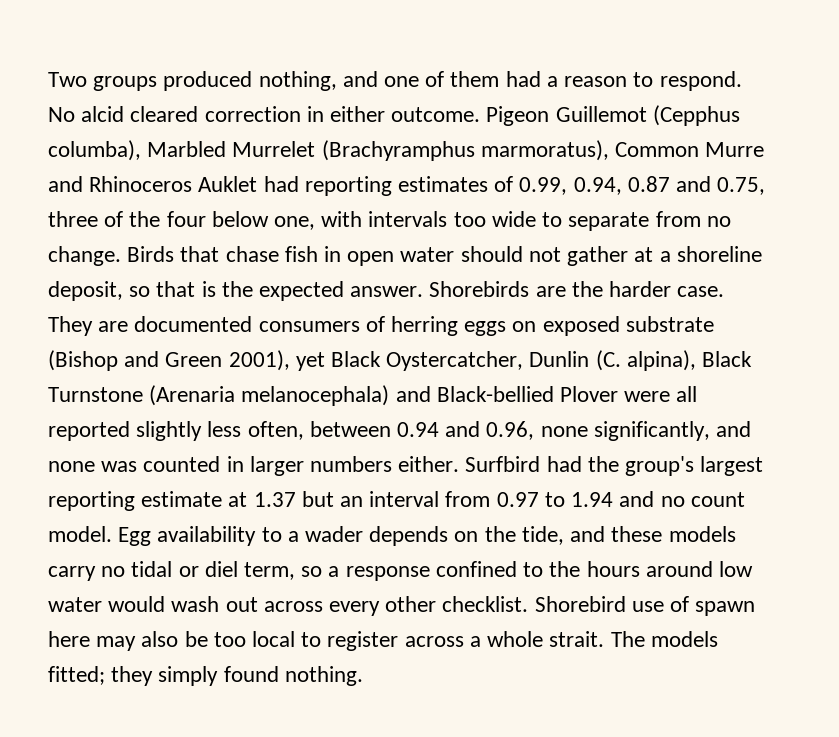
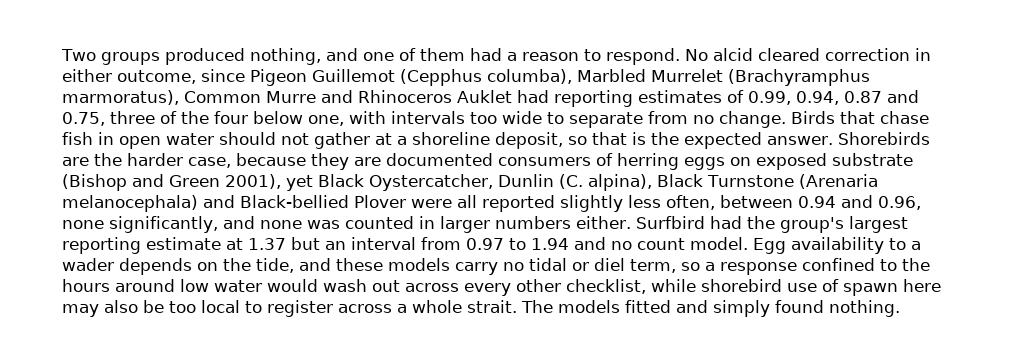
- No alcid cleared correction in either outcome. Pigeon Guillemot (Cepphus columba), Marbled Murrelet (Brachyramphus marmoratus), Common Murre and Rhinoceros Auklet had reporting estimates of 0.99, 0.94, 0.87 and 0.75, three of the four below one, with intervals too wide to separate from no change.
+ No alcid cleared correction in either outcome, since Pigeon Guillemot (Cepphus columba), Marbled Murrelet (Brachyramphus marmoratus), Common Murre and Rhinoceros Auklet had reporting estimates of 0.99, 0.94, 0.87 and 0.75, three of the four below one, with intervals too wide to separate from no change.
- Shorebirds are the harder case. They are documented consumers of herring eggs on exposed substrate (Bishop and Green 2001), yet Black Oystercatcher, Dunlin (C. alpina), Black Turnstone (Arenaria melanocephala) and Black-bellied Plover were all reported slightly less often, between 0.94 and 0.96, none significantly, and none was counted in larger numbers either.
+ Shorebirds are the harder case, because they are documented consumers of herring eggs on exposed substrate (Bishop and Green 2001), yet Black Oystercatcher, Dunlin (C. alpina), Black Turnstone (Arenaria melanocephala) and Black-bellied Plover were all reported slightly less often, between 0.94 and 0.96, none significantly, and none was counted in larger numbers either.
- Egg availability to a wader depends on the tide, and these models carry no tidal or diel term, so a response confined to the hours around low water would wash out across every other checklist. Shorebird use of spawn here may also be too local to register across a whole strait.
+ Egg availability to a wader depends on the tide, and these models carry no tidal or diel term, so a response confined to the hours around low water would wash out across every other checklist, while shorebird use of spawn here may also be too local to register across a whole strait.
- The models fitted; they simply found nothing.
+ The models fitted and simply found nothing.

